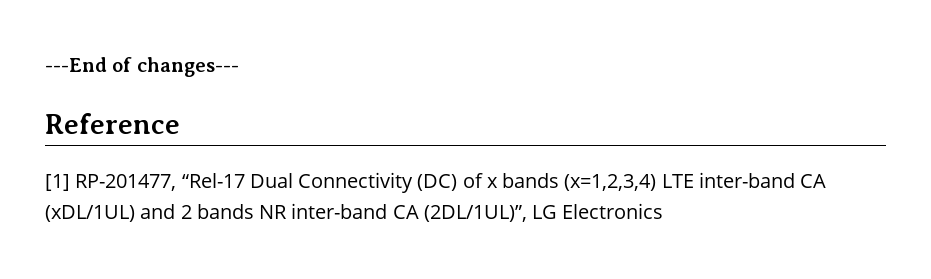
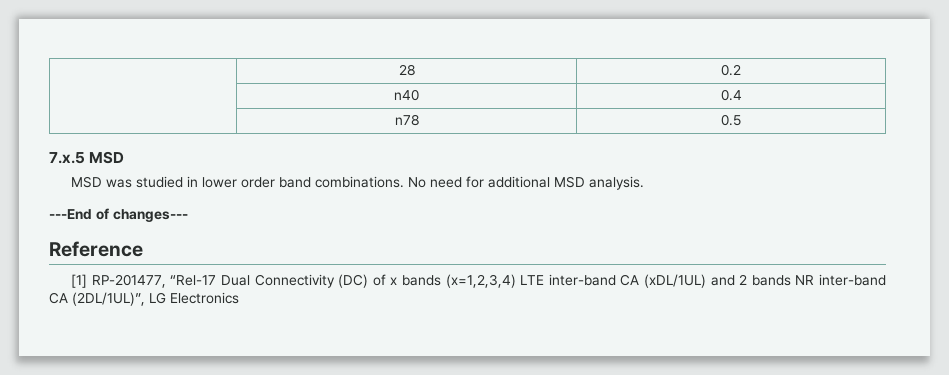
+ | 28 | 0.2
+ | n40 | 0.4
+ | n78 | 0.5
+ 7.x.5 MSD
+ MSD was studied in lower order band combinations. No need for additional MSD analysis.

